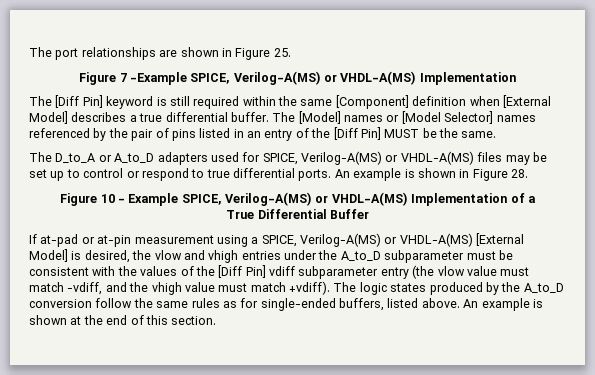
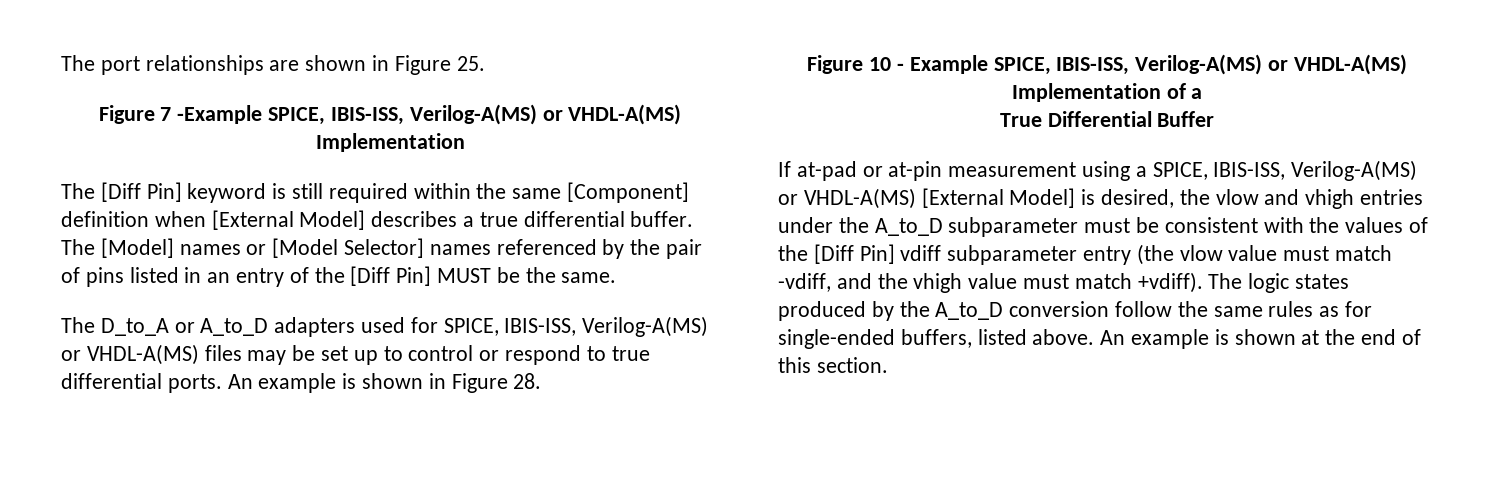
- Figure 7 -Example SPICE, Verilog-A(MS) or VHDL-A(MS) Implementation
+ Figure 7 -Example SPICE, IBIS-ISS, Verilog-A(MS) or VHDL-A(MS) Implementation
- The D_to_A or A_to_D adapters used for SPICE, Verilog-A(MS) or VHDL-A(MS) files may be set up to control or respond to true differential ports.
+ The D_to_A or A_to_D adapters used for SPICE, IBIS-ISS, Verilog-A(MS) or VHDL-A(MS) files may be set up to control or respond to true differential ports.
- Figure 10 - Example SPICE, Verilog-A(MS) or VHDL-A(MS) Implementation of a
+ Figure 10 - Example SPICE, IBIS-ISS, Verilog-A(MS) or VHDL-A(MS) Implementation of a
- If at-pad or at-pin measurement using a SPICE, Verilog-A(MS) or VHDL-A(MS) [External Model] is desired, the vlow and vhigh entries under the A_to_D subparameter must be consistent with the values of the [Diff Pin] vdiff subparameter entry (the vlow value must match -vdiff, and the vhigh value must match +vdiff).
+ If at-pad or at-pin measurement using a SPICE, IBIS-ISS, Verilog-A(MS) or VHDL-A(MS) [External Model] is desired, the vlow and vhigh entries under the A_to_D subparameter must be consistent with the values of the [Diff Pin] vdiff subparameter entry (the vlow value must match -vdiff, and the vhigh value must match +vdiff).

